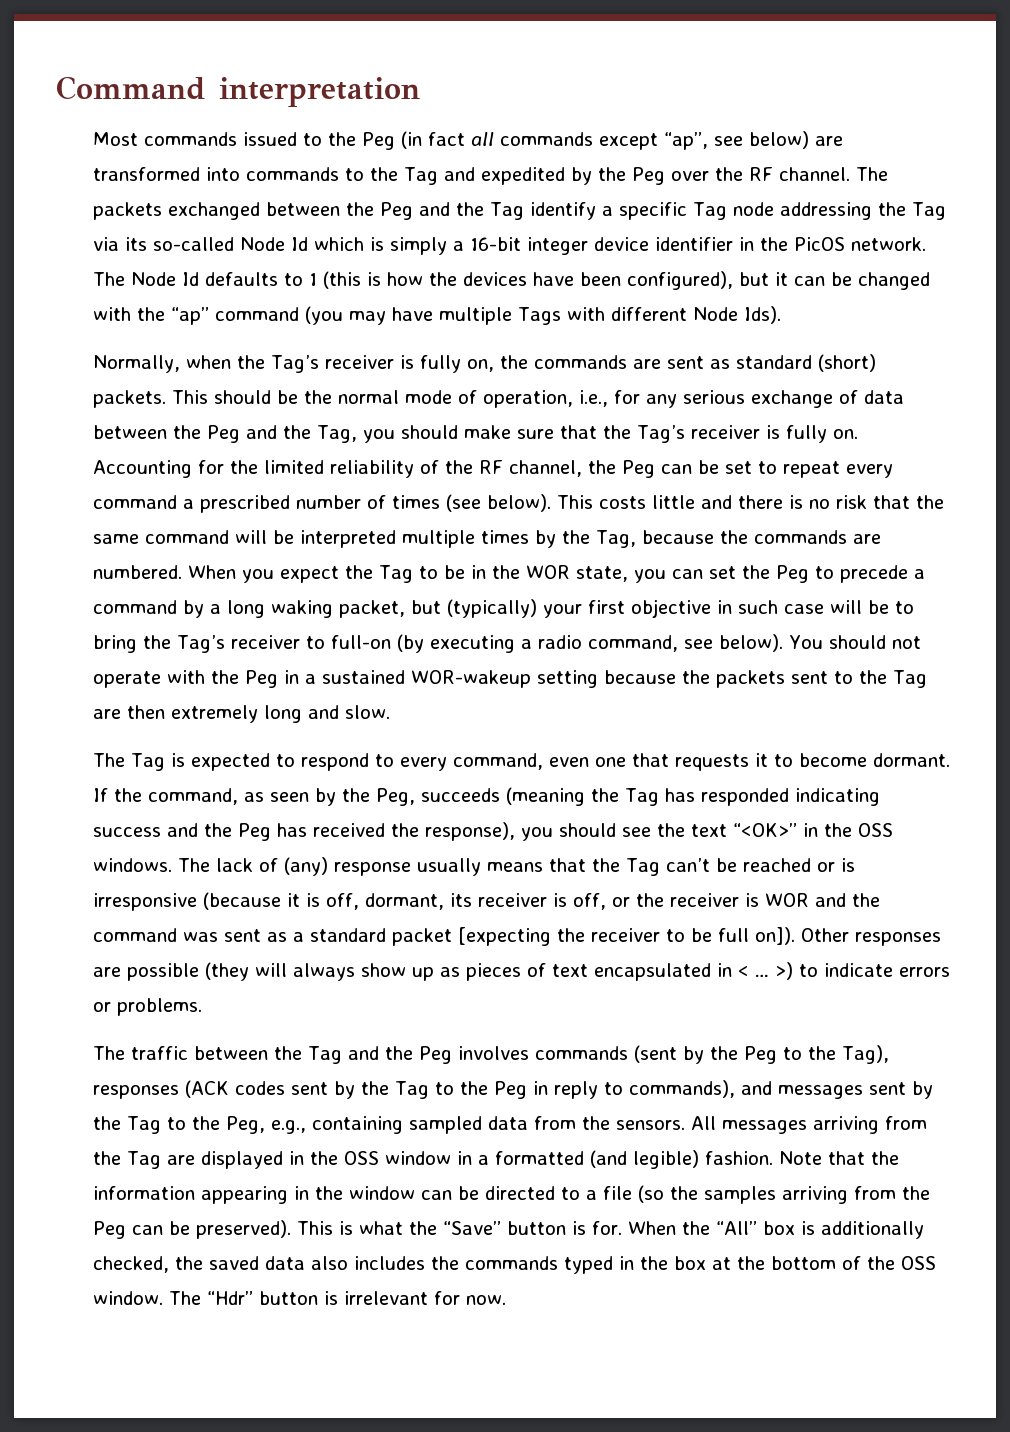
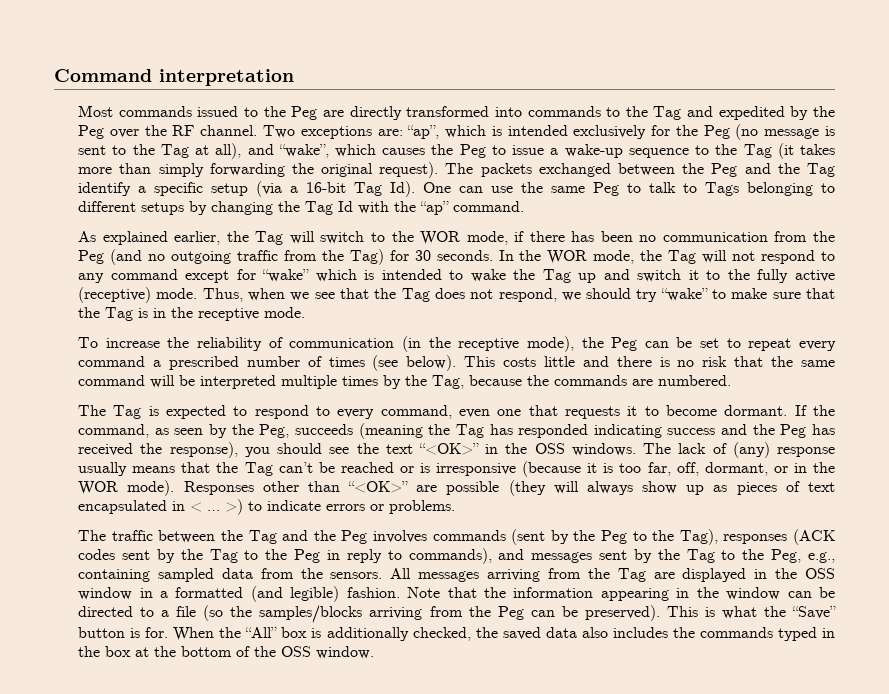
- Most commands issued to the Peg (in fact all commands except “ap”, see below) are transformed into commands to the Tag and expedited by the Peg over the RF channel.
+ Most commands issued to the Peg are directly transformed into commands to the Tag and expedited by the Peg over the RF channel.
+ Two exceptions are: “ap”, which is intended exclusively for the Peg (no message is sent to the Tag at all), and “wake”, which causes the Peg to issue a wake-up sequence to the Tag (it takes more than simply forwarding the original request).
- The packets exchanged between the Peg and the Tag identify a specific Tag node addressing the Tag via its so-called Node Id which is simply a 16-bit integer device identifier in the PicOS network. The Node Id defaults to 1 (this is how the devices have been configured), but it can be changed with the “ap” command (you may have multiple Tags with different Node Ids).
- Normally, when the Tag’s receiver is fully on, the commands are sent as standard (short) packets. This should be the normal mode of operation, i.e., for any serious exchange of data between the Peg and the Tag, you should make sure that the Tag’s receiver is fully on. Accounting for the limited reliability of the RF channel, the Peg can be set to repeat every command a prescribed number of times (see below).
+ The packets exchanged between the Peg and the Tag identify a specific setup (via a 16-bit Tag Id). One can use the same Peg to talk to Tags belonging to different setups by changing the Tag Id with the “ap” command.
+ As explained earlier, the Tag will switch to the WOR mode, if there has been no communication from the Peg (and no outgoing traffic from the Tag) for 30 seconds. In the WOR mode, the Tag will not respond to any command except for “wake” which is intended to wake the Tag up and switch it to the fully active (receptive) mode. Thus, when we see that the Tag does not respond, we should try “wake” to make sure that the Tag is in the receptive mode.
+ To increase the reliability of communication (in the receptive mode), the Peg can be set to repeat every command a prescribed number of times (see below).
- When you expect the Tag to be in the WOR state, you can set the Peg to precede a command by a long waking packet, but (typically) your first objective in such case will be to bring the Tag’s receiver to full-on (by executing a radio command, see below). You should not operate with the Peg in a sustained WOR-wakeup setting because the packets sent to the Tag are then extremely long and slow.
- The lack of (any) response usually means that the Tag can’t be reached or is irresponsive (because it is off, dormant, its receiver is off, or the receiver is WOR and the command was sent as a standard packet [expecting the receiver to be full on]). Other responses are possible (they will always show up as pieces of text encapsulated in < …
+ The lack of (any) response usually means that the Tag can’t be reached or is irresponsive (because it is too far, off, dormant, or in the WOR mode). Responses other than “<OK>” are possible (they will always show up as pieces of text encapsulated in < …
- Note that the information appearing in the window can be directed to a file (so the samples arriving from the Peg can be preserved).
+ Note that the information appearing in the window can be directed to a file (so the samples/blocks arriving from the Peg can be preserved).
- The “Hdr” button is irrelevant for now.

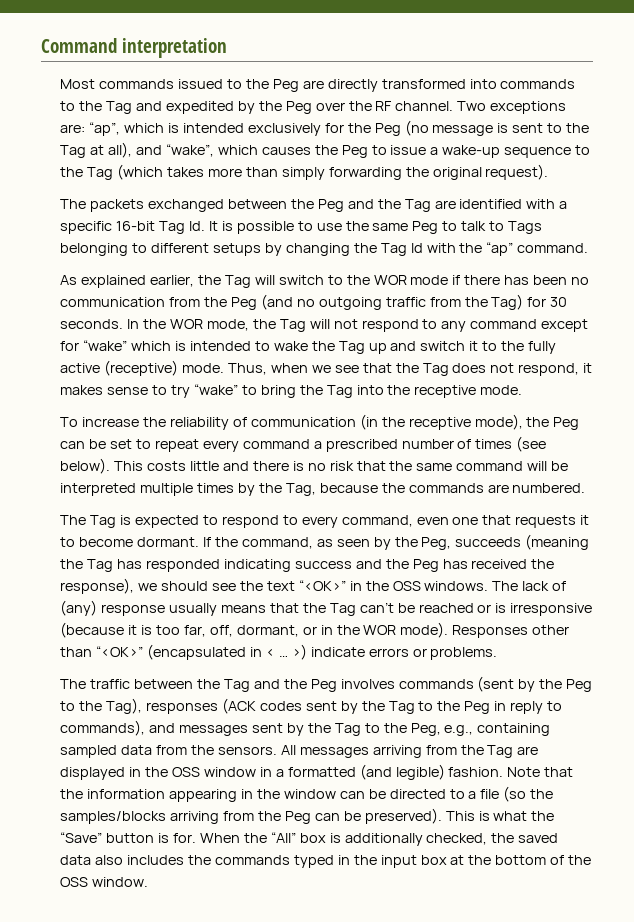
- “ap”, which is intended exclusively for the Peg (no message is sent to the Tag at all), and “wake”, which causes the Peg to issue a wake-up sequence to the Tag (it takes more than simply forwarding the original request). The packets exchanged between the Peg and the Tag identify a specific setup (via a 16-bit Tag Id). One can use the same Peg to talk to Tags belonging to different setups by changing the Tag Id with the “ap” command.
+ “ap”, which is intended exclusively for the Peg (no message is sent to the Tag at all), and “wake”, which causes the Peg to issue a wake-up sequence to the Tag (which takes more than simply forwarding the original request).
+ The packets exchanged between the Peg and the Tag are identified with a specific 16-bit Tag Id. It is possible to use the same Peg to talk to Tags belonging to different setups by changing the Tag Id with the “ap” command.
- As explained earlier, the Tag will switch to the WOR mode, if there has been no communication from the Peg (and no outgoing traffic from the Tag) for 30 seconds.
+ As explained earlier, the Tag will switch to the WOR mode if there has been no communication from the Peg (and no outgoing traffic from the Tag) for 30 seconds.
- Thus, when we see that the Tag does not respond, we should try “wake” to make sure that the Tag is in the receptive mode.
+ Thus, when we see that the Tag does not respond, it makes sense to try “wake” to bring the Tag into the receptive mode.
- If the command, as seen by the Peg, succeeds (meaning the Tag has responded indicating success and the Peg has received the response), you should see the text “<OK>” in the OSS windows.
+ If the command, as seen by the Peg, succeeds (meaning the Tag has responded indicating success and the Peg has received the response), we should see the text “<OK>” in the OSS windows.
- Responses other than “<OK>” are possible (they will always show up as pieces of text encapsulated in < …
+ Responses other than “<OK>” (encapsulated in < …
- >) to indicate errors or problems.
+ >) indicate errors or problems.
- When the “All” box is additionally checked, the saved data also includes the commands typed in the box at the bottom of the OSS window.
+ When the “All” box is additionally checked, the saved data also includes the commands typed in the input box at the bottom of the OSS window.

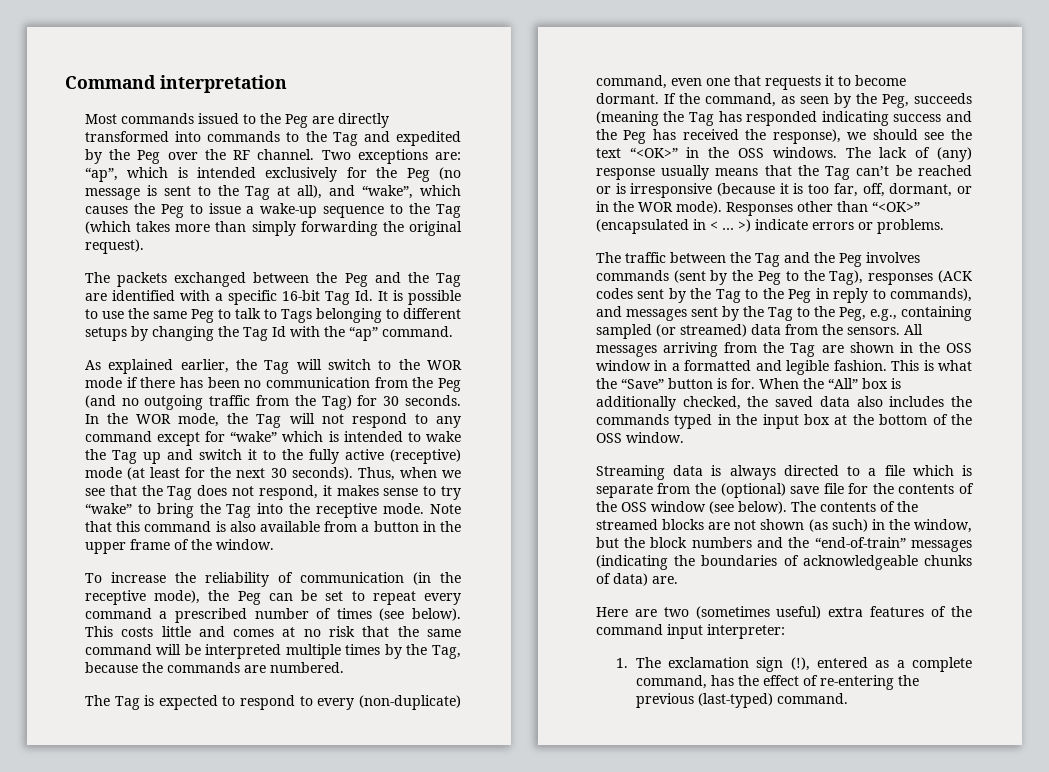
- In the WOR mode, the Tag will not respond to any command except for “wake” which is intended to wake the Tag up and switch it to the fully active (receptive) mode.
+ In the WOR mode, the Tag will not respond to any command except for “wake” which is intended to wake the Tag up and switch it to the fully active (receptive) mode (at least for the next 30 seconds).
+ Note that this command is also available from a button in the upper frame of the window.
- This costs little and there is no risk that the same command will be interpreted multiple times by the Tag, because the commands are numbered.
+ This costs little and comes at no risk that the same command will be interpreted multiple times by the Tag, because the commands are numbered.
- The Tag is expected to respond to every command, even one that requests it to become dormant.
+ The Tag is expected to respond to every (non-duplicate) command, even one that requests it to become dormant.
- The traffic between the Tag and the Peg involves commands (sent by the Peg to the Tag), responses (ACK codes sent by the Tag to the Peg in reply to commands), and messages sent by the Tag to the Peg, e.g., containing sampled data from the sensors.
+ The traffic between the Tag and the Peg involves commands (sent by the Peg to the Tag), responses (ACK codes sent by the Tag to the Peg in reply to commands), and messages sent by the Tag to the Peg, e.g., containing sampled (or streamed) data from the sensors.
- All messages arriving from the Tag are displayed in the OSS window in a formatted (and legible) fashion. Note that the information appearing in the window can be directed to a file (so the samples/blocks arriving from the Peg can be preserved).
+ All messages arriving from the Tag are shown in the OSS window in a formatted and legible fashion.
+ Streaming data is always directed to a file which is separate from the (optional) save file for the contents of the OSS window (see below). The contents of the streamed blocks are not shown (as such) in the window, but the block numbers and the “end-of-train” messages (indicating the boundaries of acknowledgeable chunks of data) are.
+ Here are two (sometimes useful) extra features of the command input interpreter:
+ 1. The exclamation sign (!), entered as a complete command, has the effect of re-entering the previous (last-typed) command.

